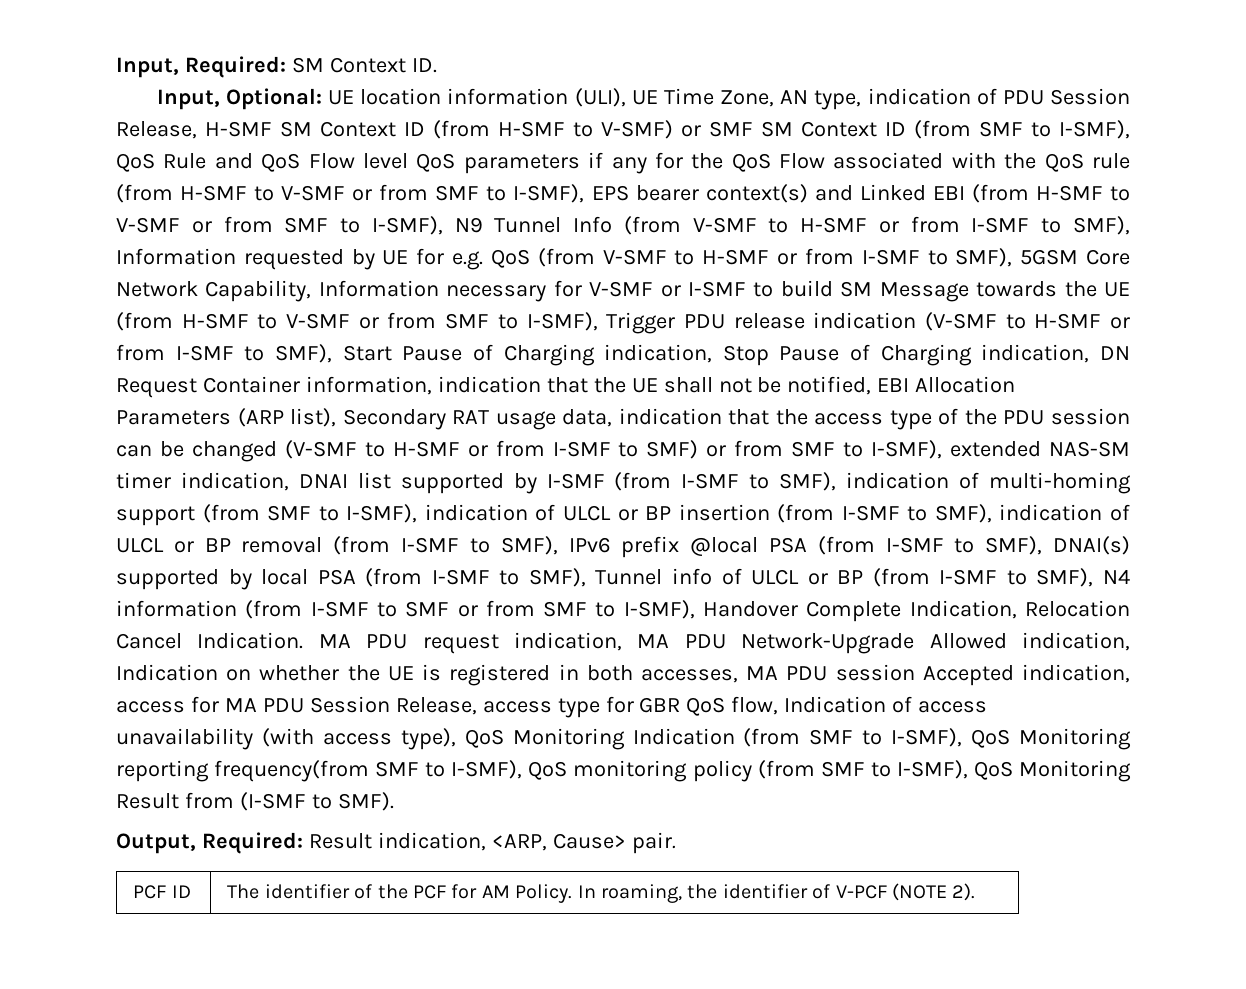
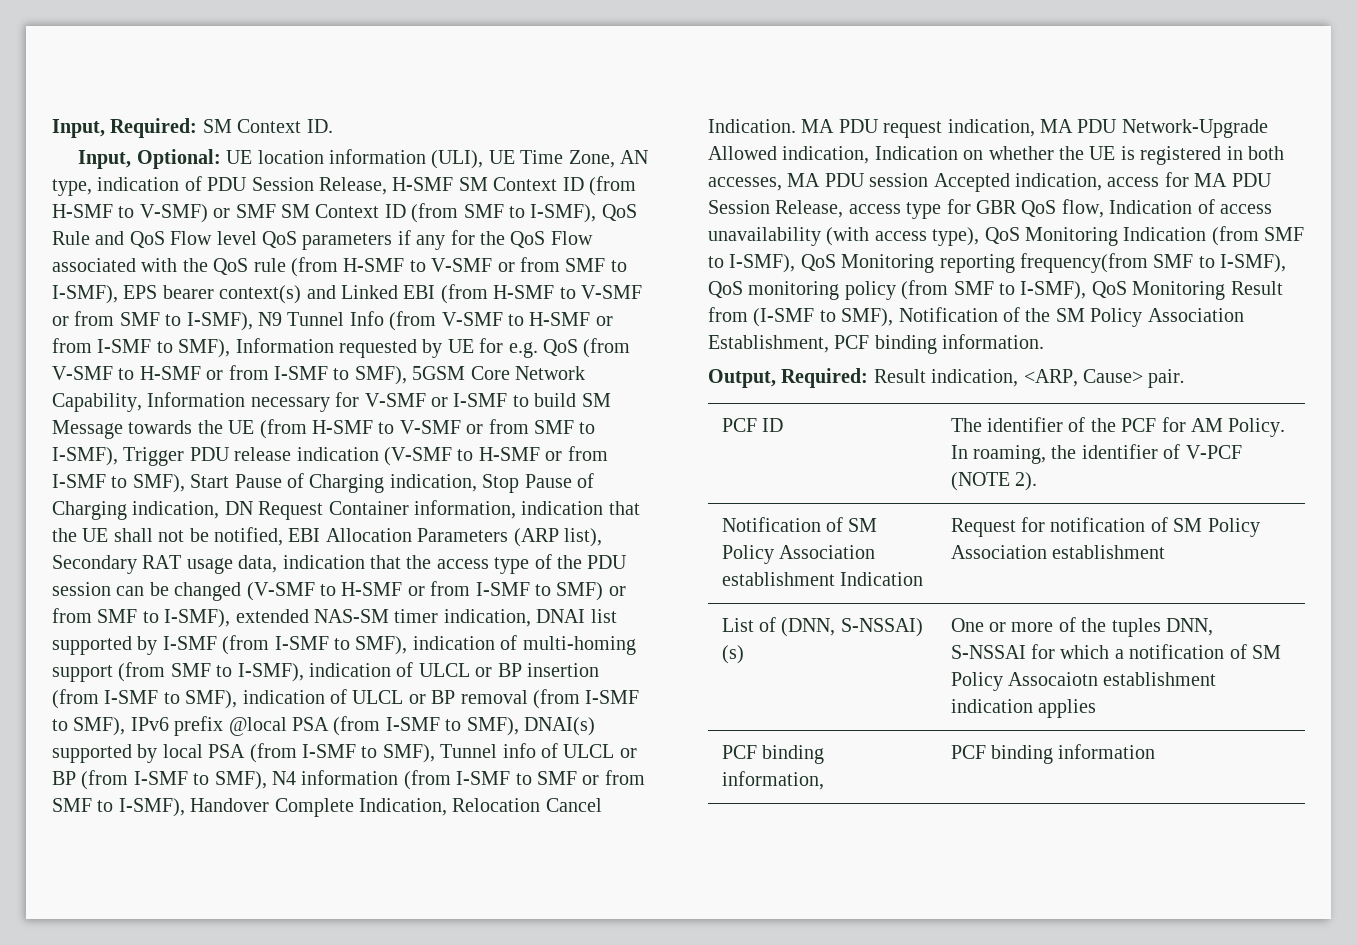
- MA PDU request indication, MA PDU Network-Upgrade Allowed indication, Indication on whether the UE is registered in both accesses, MA PDU session Accepted indication, access for MA PDU Session Release, access type for GBR QoS flow, Indication of access unavailability (with access type), QoS Monitoring Indication (from SMF to I-SMF), QoS Monitoring reporting frequency(from SMF to I-SMF), QoS monitoring policy (from SMF to I-SMF), QoS Monitoring Result from (I-SMF to SMF).
+ MA PDU request indication, MA PDU Network-Upgrade Allowed indication, Indication on whether the UE is registered in both accesses, MA PDU session Accepted indication, access for MA PDU Session Release, access type for GBR QoS flow, Indication of access unavailability (with access type), QoS Monitoring Indication (from SMF to I-SMF), QoS Monitoring reporting frequency(from SMF to I-SMF), QoS monitoring policy (from SMF to I-SMF), QoS Monitoring Result from (I-SMF to SMF), Notification of the SM Policy Association Establishment, PCF binding information.
+ Notification of SM Policy Association establishment Indication | Request for notification of SM Policy Association establishment
+ List of (DNN, S-NSSAI) (s) | One or more of the tuples DNN, S-NSSAI for which a notification of SM Policy Assocaiotn establishment indication applies
+ PCF binding information, | PCF binding information

